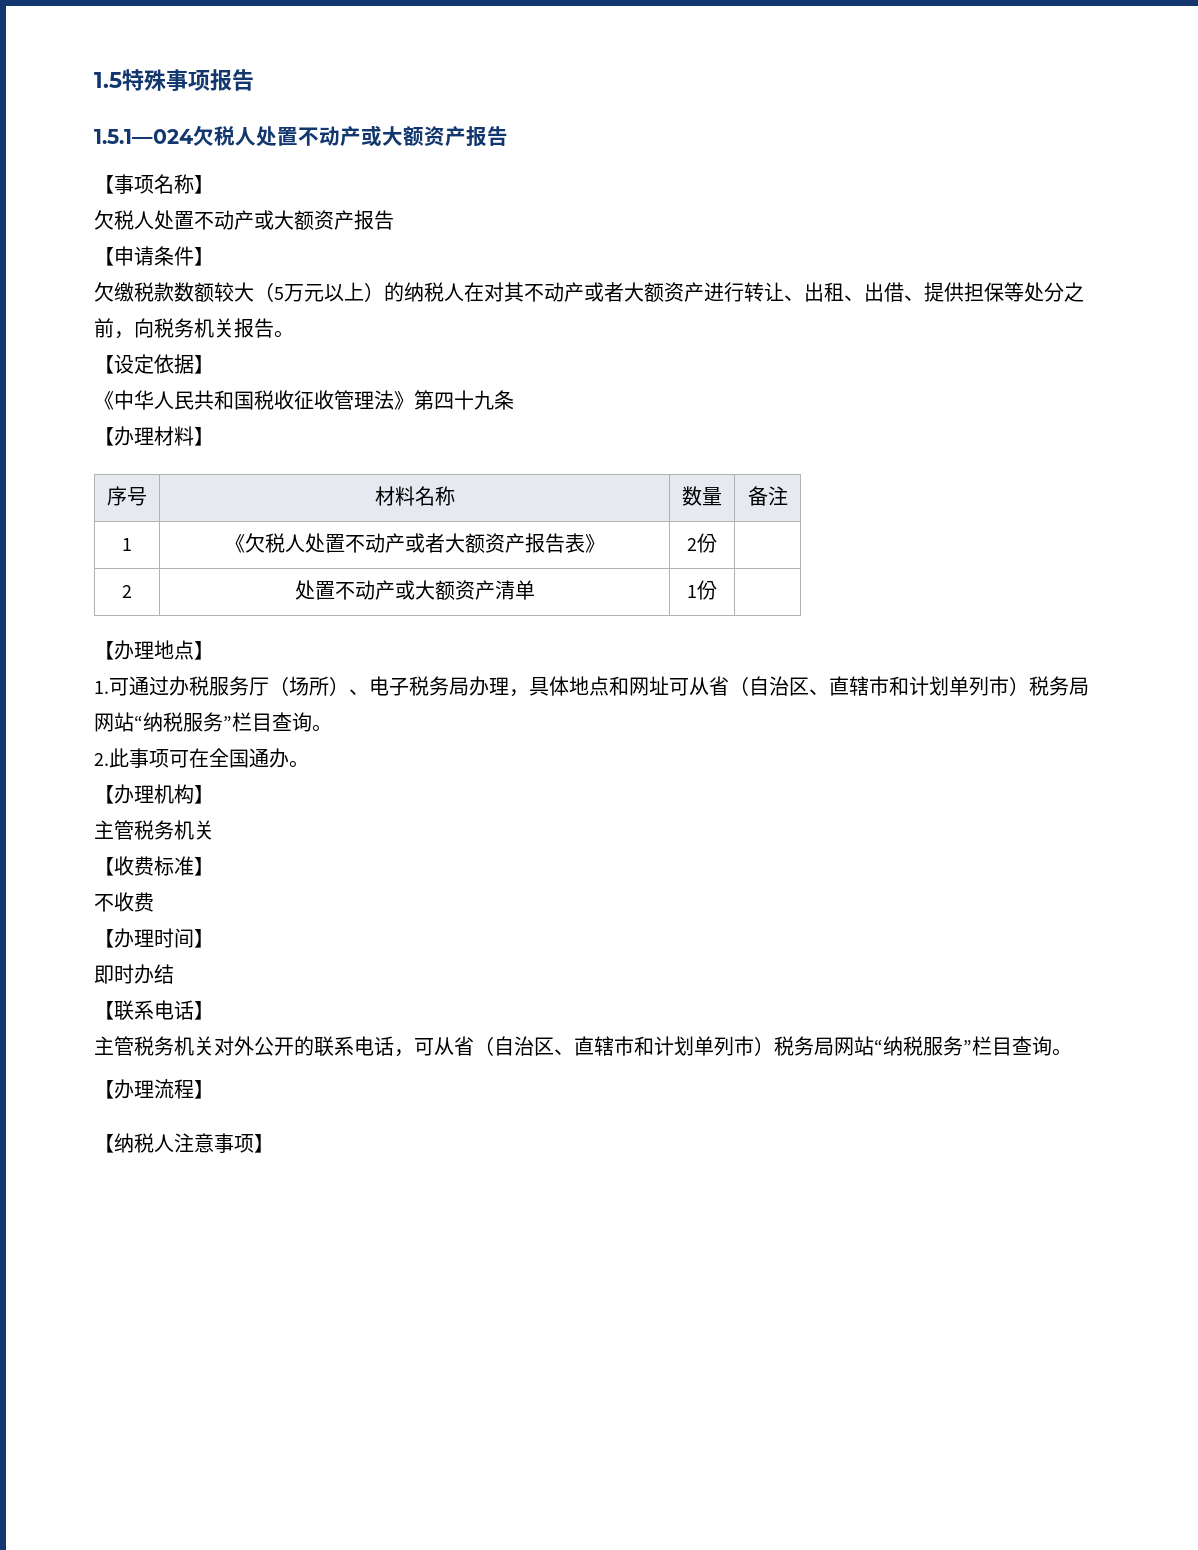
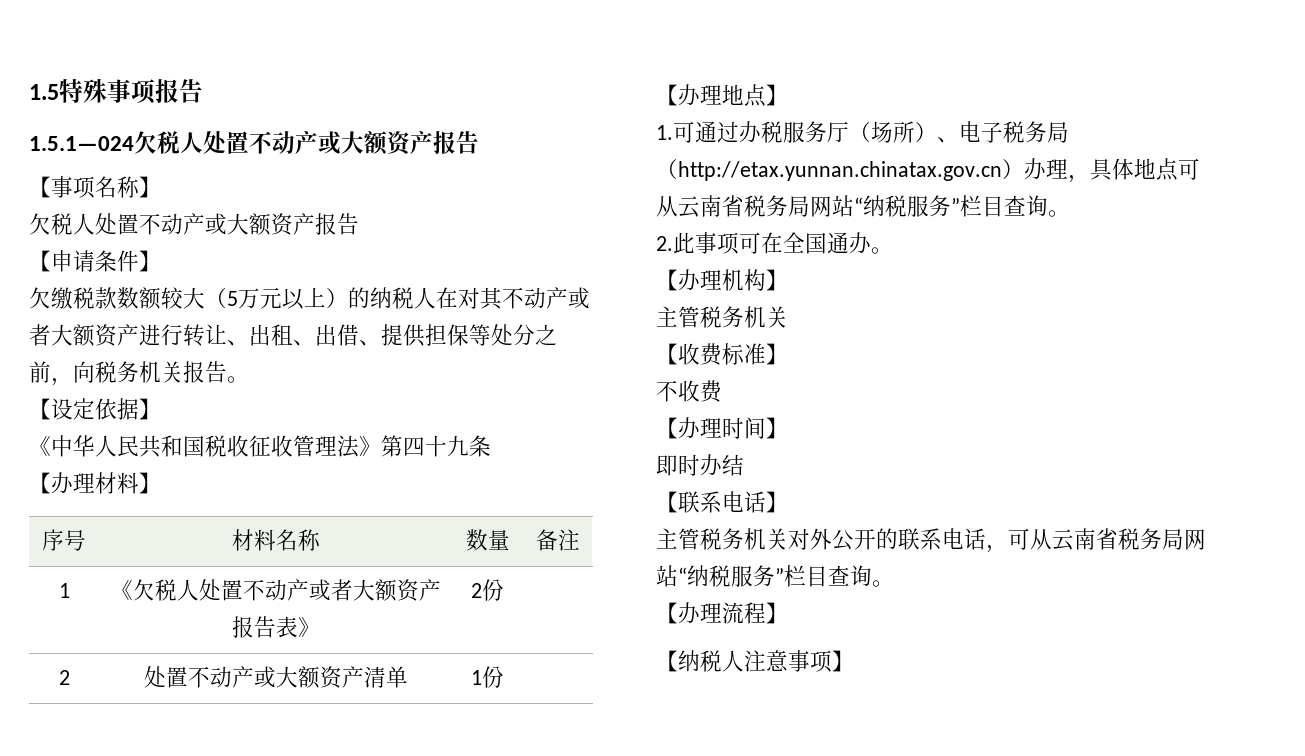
- 1.可通过办税服务厅（场所）、电子税务局办理，具体地点和网址可从省（自治区、直辖市和计划单列市）税务局网站“纳税服务”栏目查询。
+ 1.可通过办税服务厅（场所）、电子税务局（http://etax.yunnan.chinatax.gov.cn）办理，具体地点可从云南省税务局网站“纳税服务”栏目查询。
- 主管税务机关对外公开的联系电话，可从省（自治区、直辖市和计划单列市）税务局网站“纳税服务”栏目查询。
+ 主管税务机关对外公开的联系电话，可从云南省税务局网站“纳税服务”栏目查询。

